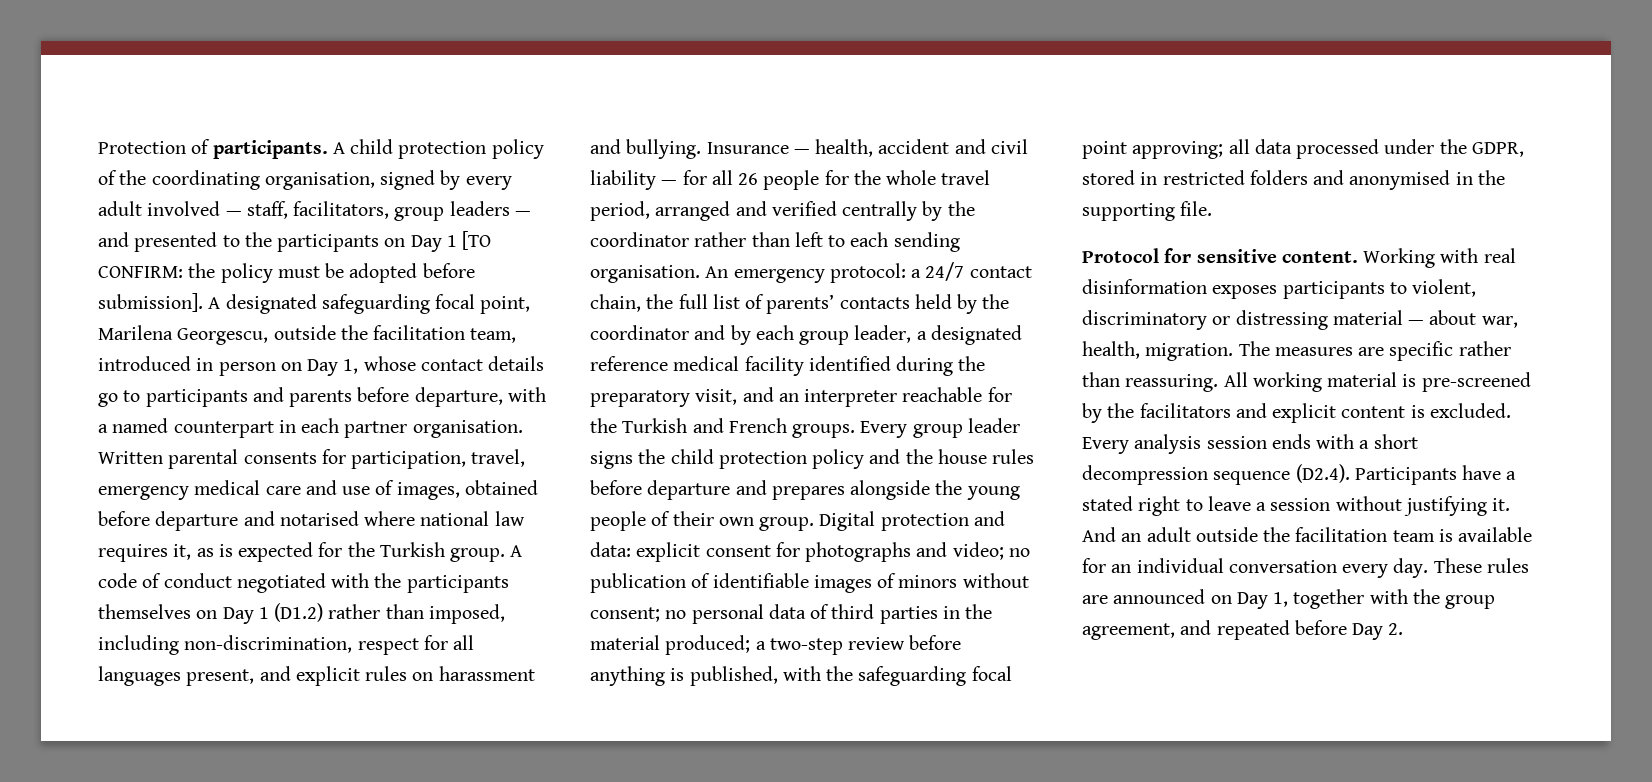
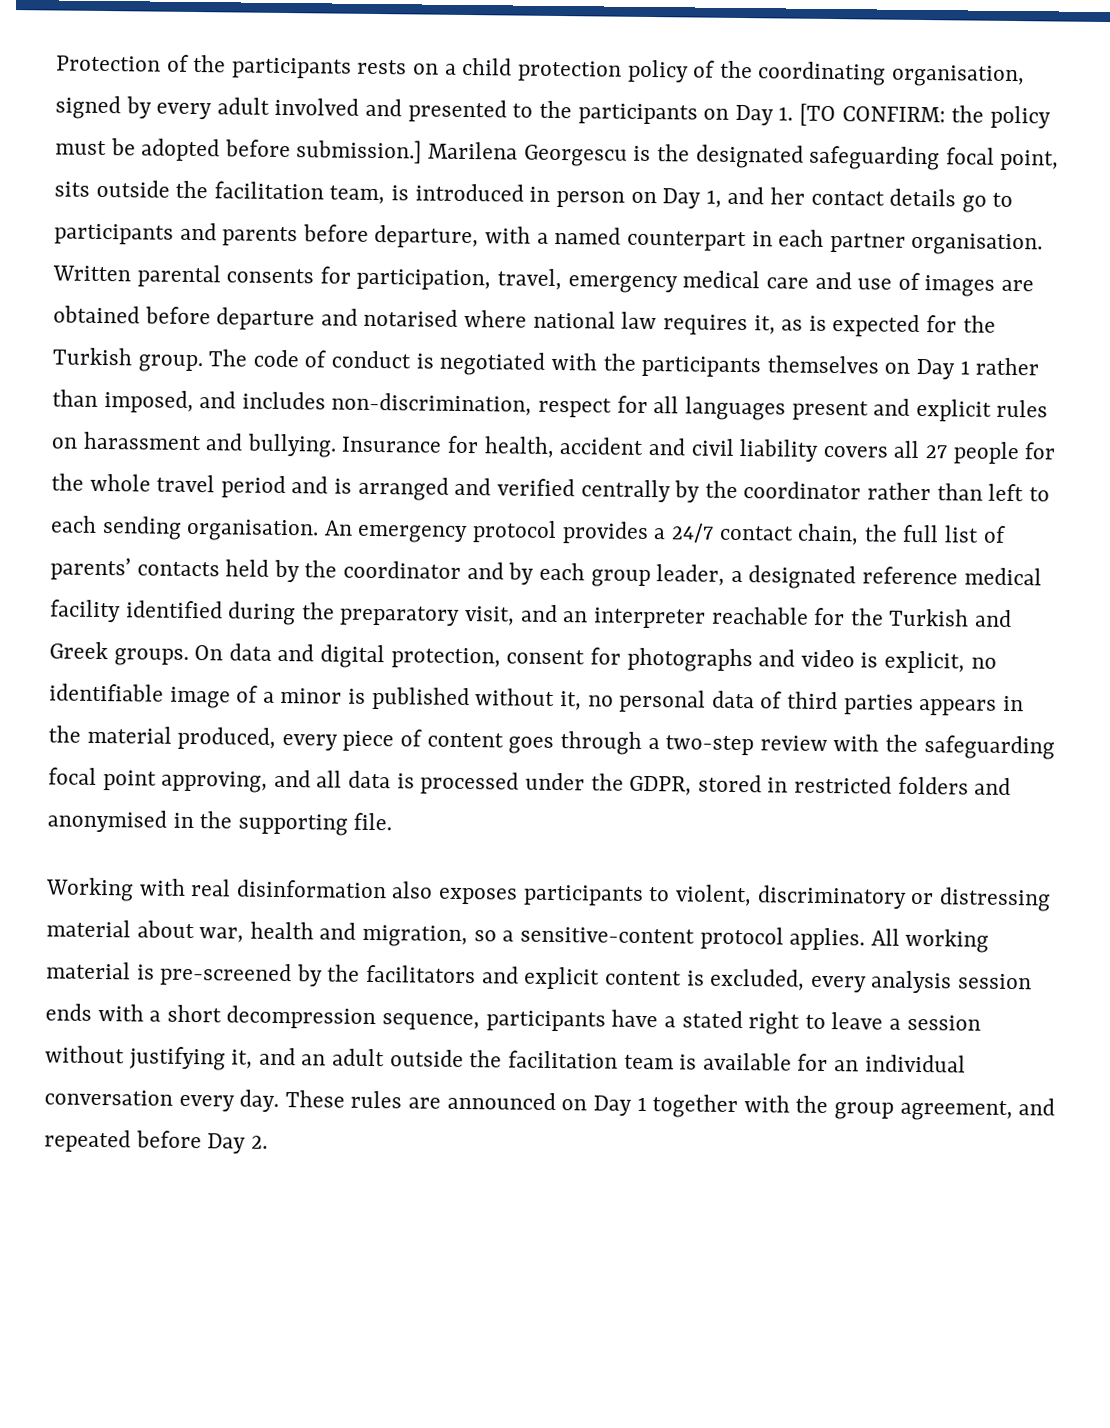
- Protection of participants. A child protection policy of the coordinating organisation, signed by every adult involved — staff, facilitators, group leaders — and presented to the participants on Day 1 [TO CONFIRM: the policy must be adopted before submission]. A designated safeguarding focal point, Marilena Georgescu, outside the facilitation team, introduced in person on Day 1, whose contact details go to participants and parents before departure, with a named counterpart in each partner organisation.
+ Protection of the participants rests on a child protection policy of the coordinating organisation, signed by every adult involved and presented to the participants on Day 1. [TO CONFIRM: the policy must be adopted before submission.] Marilena Georgescu is the designated safeguarding focal point, sits outside the facilitation team, is introduced in person on Day 1, and her contact details go to participants and parents before departure, with a named counterpart in each partner organisation.
- Written parental consents for participation, travel, emergency medical care and use of images, obtained before departure and notarised where national law requires it, as is expected for the Turkish group.
+ Written parental consents for participation, travel, emergency medical care and use of images are obtained before departure and notarised where national law requires it, as is expected for the Turkish group.
- A code of conduct negotiated with the participants themselves on Day 1 (D1.2) rather than imposed, including non-discrimination, respect for all languages present, and explicit rules on harassment and bullying.
+ The code of conduct is negotiated with the participants themselves on Day 1 rather than imposed, and includes non-discrimination, respect for all languages present and explicit rules on harassment and bullying.
- Insurance — health, accident and civil liability — for all 26 people for the whole travel period, arranged and verified centrally by the coordinator rather than left to each sending organisation.
+ Insurance for health, accident and civil liability covers all 27 people for the whole travel period and is arranged and verified centrally by the coordinator rather than left to each sending organisation.
- An emergency protocol: a 24/7 contact chain, the full list of parents’ contacts held by the coordinator and by each group leader, a designated reference medical facility identified during the preparatory visit, and an interpreter reachable for the Turkish and French groups. Every group leader signs the child protection policy and the house rules before departure and prepares alongside the young people of their own group. Digital protection and data: explicit consent for photographs and video; no publication of identifiable images of minors without consent; no personal data of third parties in the material produced; a two-step review before anything is published, with the safeguarding focal point approving; all data processed under the GDPR, stored in restricted folders and anonymised in the supporting file.
+ An emergency protocol provides a 24/7 contact chain, the full list of parents’ contacts held by the coordinator and by each group leader, a designated reference medical facility identified during the preparatory visit, and an interpreter reachable for the Turkish and Greek groups. On data and digital protection, consent for photographs and video is explicit, no identifiable image of a minor is published without it, no personal data of third parties appears in the material produced, every piece of content goes through a two-step review with the safeguarding focal point approving, and all data is processed under the GDPR, stored in restricted folders and anonymised in the supporting file.
- Protocol for sensitive content. Working with real disinformation exposes participants to violent, discriminatory or distressing material — about war, health, migration. The measures are specific rather than reassuring.
+ Working with real disinformation also exposes participants to violent, discriminatory or distressing material about war, health and migration, so a sensitive-content protocol applies.
- All working material is pre-screened by the facilitators and explicit content is excluded. Every analysis session ends with a short decompression sequence (D2.4). Participants have a stated right to leave a session without justifying it. And an adult outside the facilitation team is available for an individual conversation every day.
+ All working material is pre-screened by the facilitators and explicit content is excluded, every analysis session ends with a short decompression sequence, participants have a stated right to leave a session without justifying it, and an adult outside the facilitation team is available for an individual conversation every day.
- These rules are announced on Day 1, together with the group agreement, and repeated before Day 2.
+ These rules are announced on Day 1 together with the group agreement, and repeated before Day 2.

